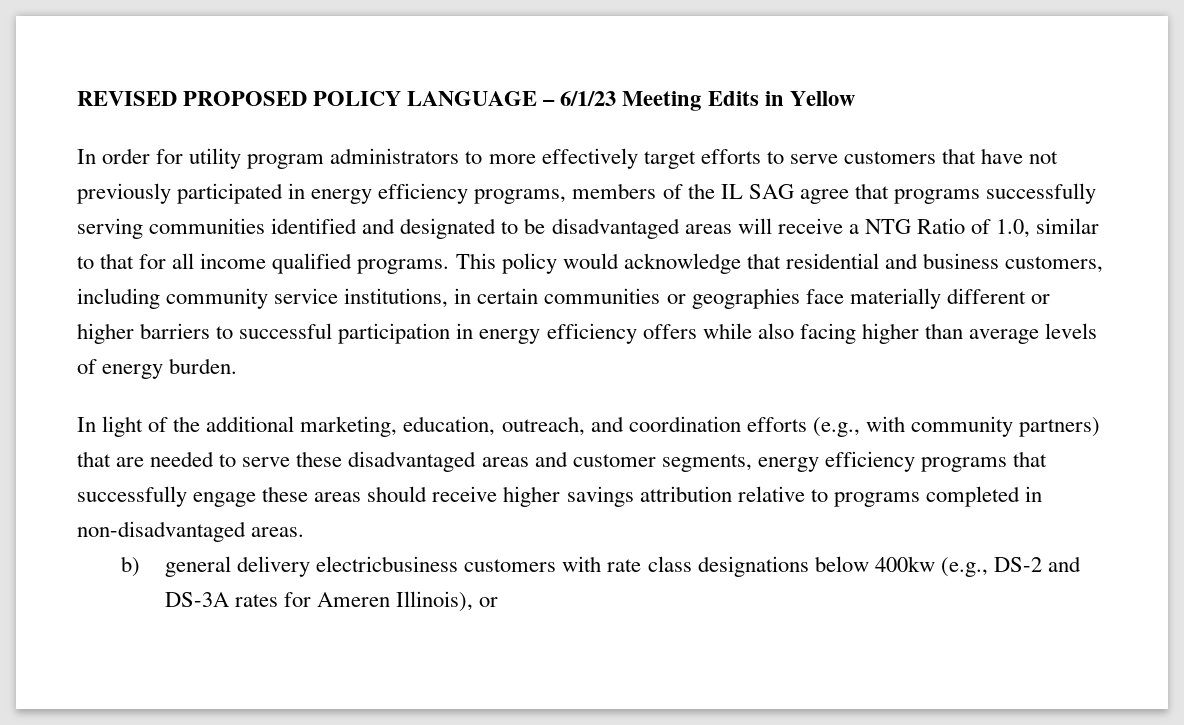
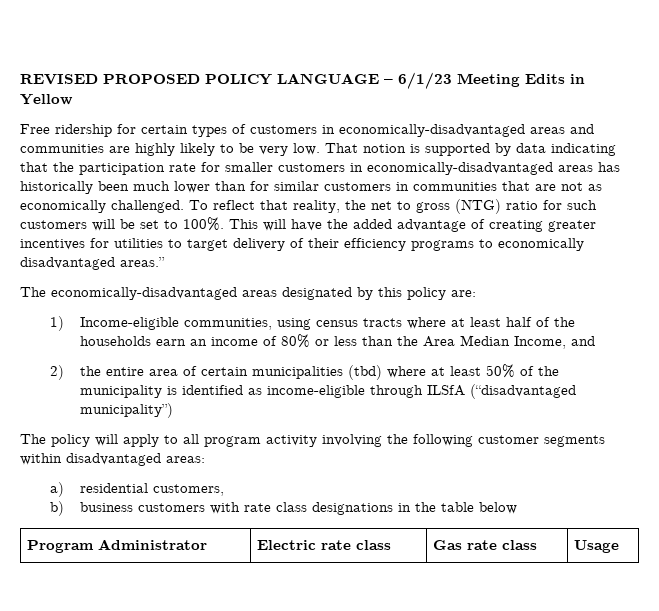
- In order for utility program administrators to more effectively target efforts to serve customers that have not previously participated in energy efficiency programs, members of the IL SAG agree that programs successfully serving communities identified and designated to be disadvantaged areas will receive a NTG Ratio of 1.0, similar to that for all income qualified programs. This policy would acknowledge that residential and business customers, including community service institutions, in certain communities or geographies face materially different or higher barriers to successful participation in energy efficiency offers while also facing higher than average levels of energy burden.
- In light of the additional marketing, education, outreach, and coordination efforts (e.g., with community partners) that are needed to serve these disadvantaged areas and customer segments, energy efficiency programs that successfully engage these areas should receive higher savings attribution relative to programs completed in non-disadvantaged areas.
- b) general delivery electricbusiness customers with rate class designations below 400kw (e.g., DS-2 and DS-3A rates for Ameren Illinois), or
+ Free ridership for certain types of customers in economically-disadvantaged areas and communities are highly likely to be very low. That notion is supported by data indicating that the participation rate for smaller customers in economically-disadvantaged areas has historically been much lower than for similar customers in communities that are not as economically challenged. To reflect that reality, the net to gross (NTG) ratio for such customers will be set to 100%. This will have the added advantage of creating greater incentives for utilities to target delivery of their efficiency programs to economically disadvantaged areas.”
+ The economically-disadvantaged areas designated by this policy are:
+ 1) Income-eligible communities, using census tracts where at least half of the households earn an income of 80% or less than the Area Median Income, and
+ 2) the entire area of certain municipalities (tbd) where at least 50% of the municipality is identified as income-eligible through ILSfA (“disadvantaged municipality”)
+ The policy will apply to all program activity involving the following customer segments within disadvantaged areas:
+ a) residential customers,
+ b) business customers with rate class designations in the table below
+ Program Administrator | Electric rate class | Gas rate class | Usage

